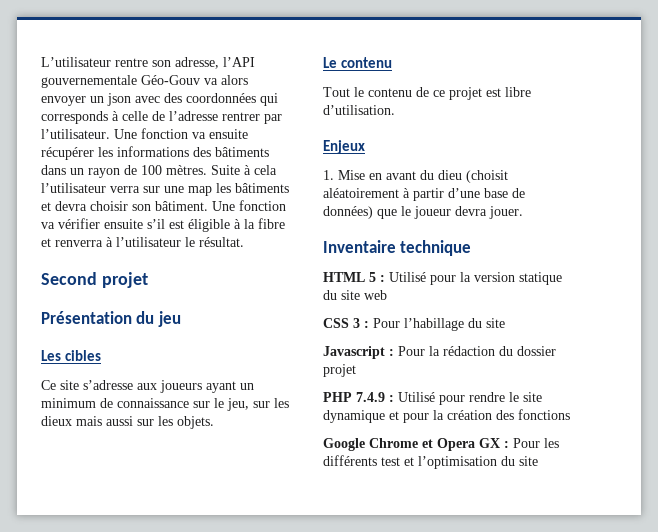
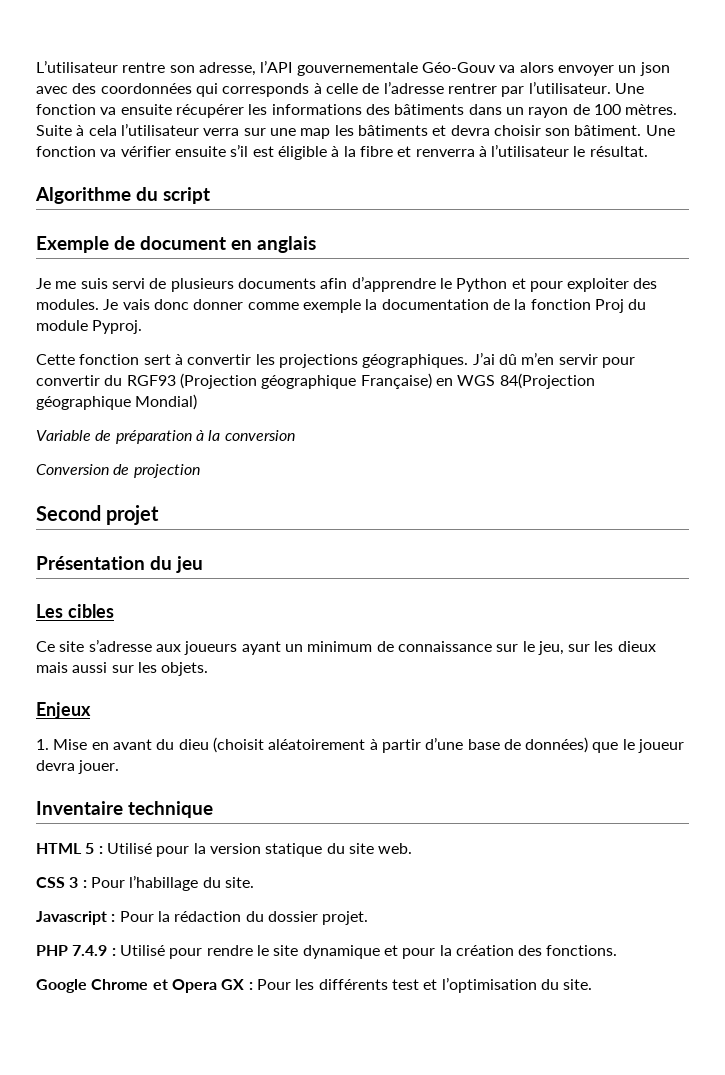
+ Algorithme du script
+ Exemple de document en anglais
+ Je me suis servi de plusieurs documents afin d’apprendre le Python et pour exploiter des modules. Je vais donc donner comme exemple la documentation de la fonction Proj du module Pyproj.
+ Cette fonction sert à convertir les projections géographiques. J’ai dû m’en servir pour convertir du RGF93 (Projection géographique Française) en WGS 84(Projection géographique Mondial)
+ Variable de préparation à la conversion
+ Conversion de projection
- Le contenu
- Tout le contenu de ce projet est libre d’utilisation.
- HTML 5 : Utilisé pour la version statique du site web
+ HTML 5 : Utilisé pour la version statique du site web.
- CSS 3 : Pour l’habillage du site
+ CSS 3 : Pour l’habillage du site.
- Javascript : Pour la rédaction du dossier projet
+ Javascript : Pour la rédaction du dossier projet.
- PHP 7.4.9 : Utilisé pour rendre le site dynamique et pour la création des fonctions
+ PHP 7.4.9 : Utilisé pour rendre le site dynamique et pour la création des fonctions.
- Google Chrome et Opera GX : Pour les différents test et l’optimisation du site
+ Google Chrome et Opera GX : Pour les différents test et l’optimisation du site.

